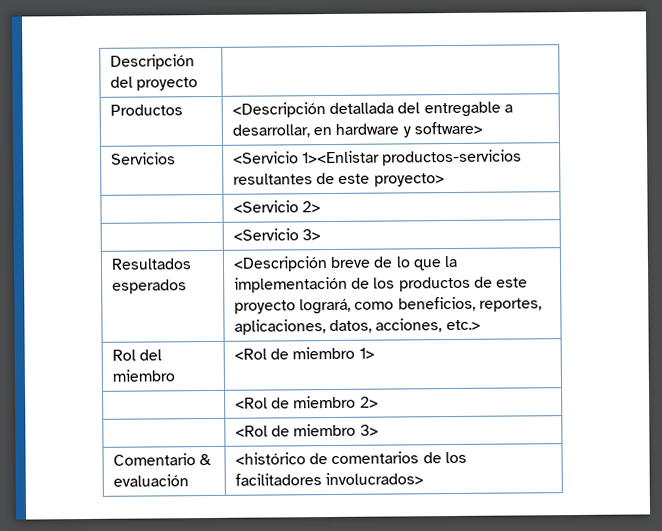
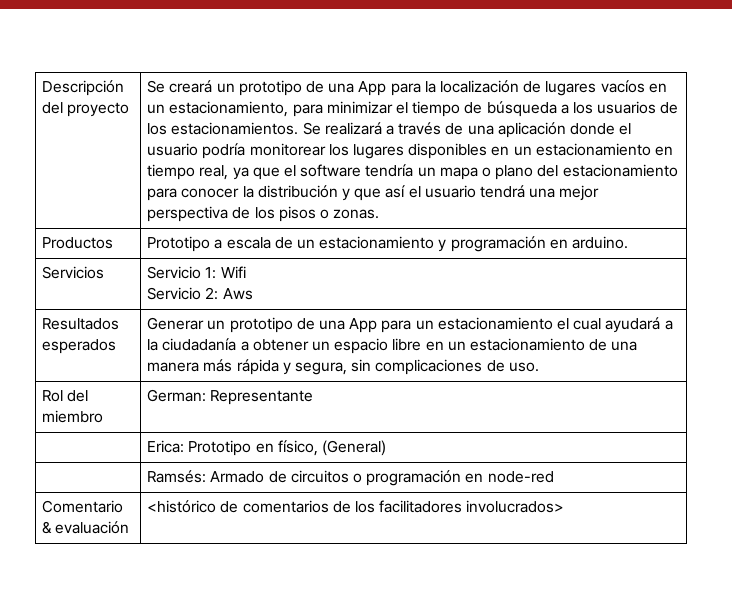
- Productos | <Descripción detallada del entregable a desarrollar, en hardware y software>
- Servicios | <Servicio 1><Enlistar productos-servicios resultantes de este proyecto>
- | <Servicio 2>
- | <Servicio 3>
- Resultados esperados | <Descripción breve de lo que la implementación de los productos de este proyecto logrará, como beneficios, reportes, aplicaciones, datos, acciones, etc.>
- Rol del miembro | <Rol de miembro 1>
- | <Rol de miembro 2>
- | <Rol de miembro 3>
+ Se creará un prototipo de una App para la localización de lugares vacíos en un estacionamiento, para minimizar el tiempo de búsqueda a los usuarios de los estacionamientos. Se realizará a través de una aplicación donde el usuario podría monitorear los lugares disponibles en un estacionamiento en tiempo real, ya que el software tendría un mapa o plano del estacionamiento para conocer la distribución y que así el usuario tendrá una mejor perspectiva de los pisos o zonas.
+ Productos | Prototipo a escala de un estacionamiento y programación en arduino.
+ Servicios | Servicio 1: Wifi
+ Servicio 2: Aws
+ Resultados esperados | Generar un prototipo de una App para un estacionamiento el cual ayudará a la ciudadanía a obtener un espacio libre en un estacionamiento de una manera más rápida y segura, sin complicaciones de uso.
+ Rol del miembro | German: Representante
+ | Erica: Prototipo en físico, (General)
+ | Ramsés: Armado de circuitos o programación en node-red

